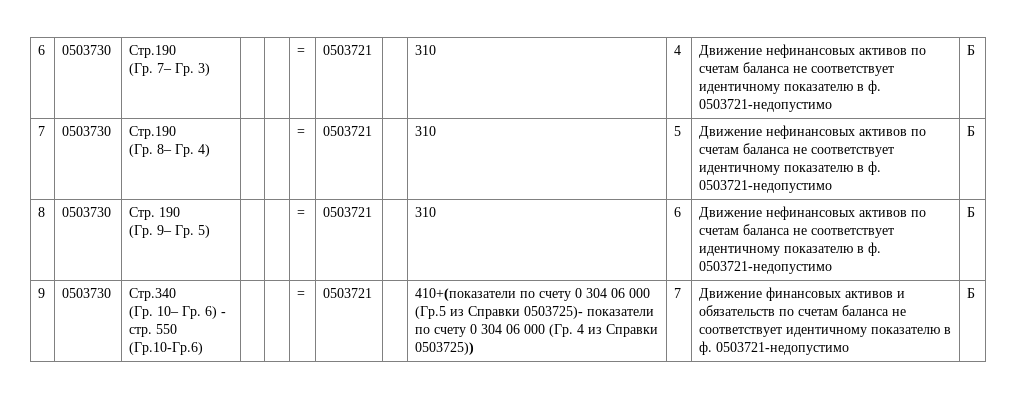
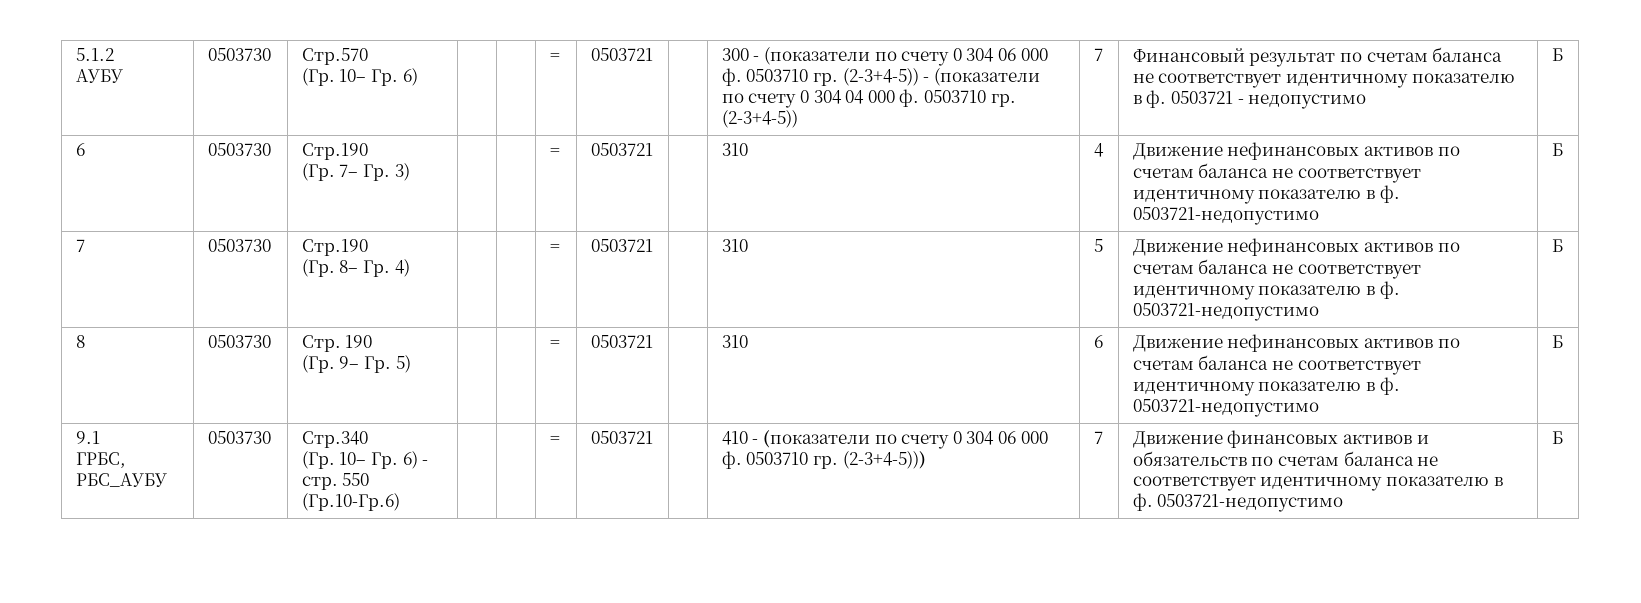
+ 5.1.2
+ АУБУ | 0503730 | Стр.570
+ (Гр. 10– Гр. 6) | | | = | 0503721 | | 300 - (показатели по счету 0 304 06 000 ф. 0503710 гр. (2-3+4-5)) - (показатели по счету 0 304 04 000 ф. 0503710 гр. (2-3+4-5)) | 7 | Финансовый результат по счетам баланса не соответствует идентичному показателю в ф. 0503721 - недопустимо | Б
- 9
+ 9.1
+ ГРБС, РБС_АУБУ
- 410+(показатели по счету 0 304 06 000 (Гр.5 из Справки 0503725)- показатели по счету 0 304 06 000 (Гр. 4 из Справки 0503725))
+ 410 - (показатели по счету 0 304 06 000 ф. 0503710 гр. (2-3+4-5)))

